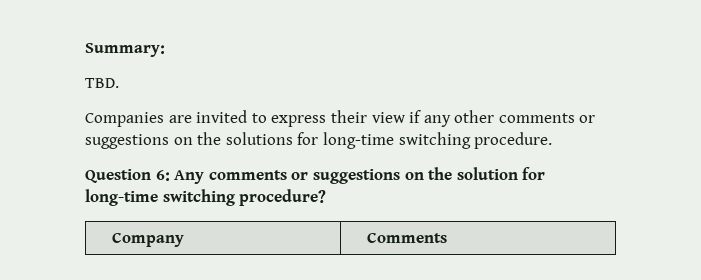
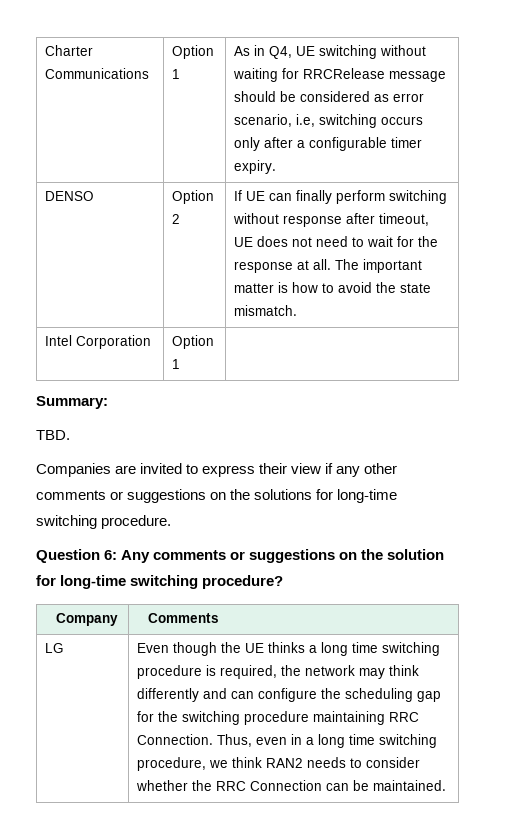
+ Charter Communications | Option 1 | As in Q4, UE switching without waiting for RRCRelease message should be considered as error scenario, i.e, switching occurs only after a configurable timer expiry.
+ DENSO | Option 2 | If UE can finally perform switching without response after timeout, UE does not need to wait for the response at all. The important matter is how to avoid the state mismatch.
+ Intel Corporation | Option 1 |
+ LG | Even though the UE thinks a long time switching procedure is required, the network may think differently and can configure the scheduling gap for the switching procedure maintaining RRC Connection. Thus, even in a long time switching procedure, we think RAN2 needs to consider whether the RRC Connection can be maintained.

